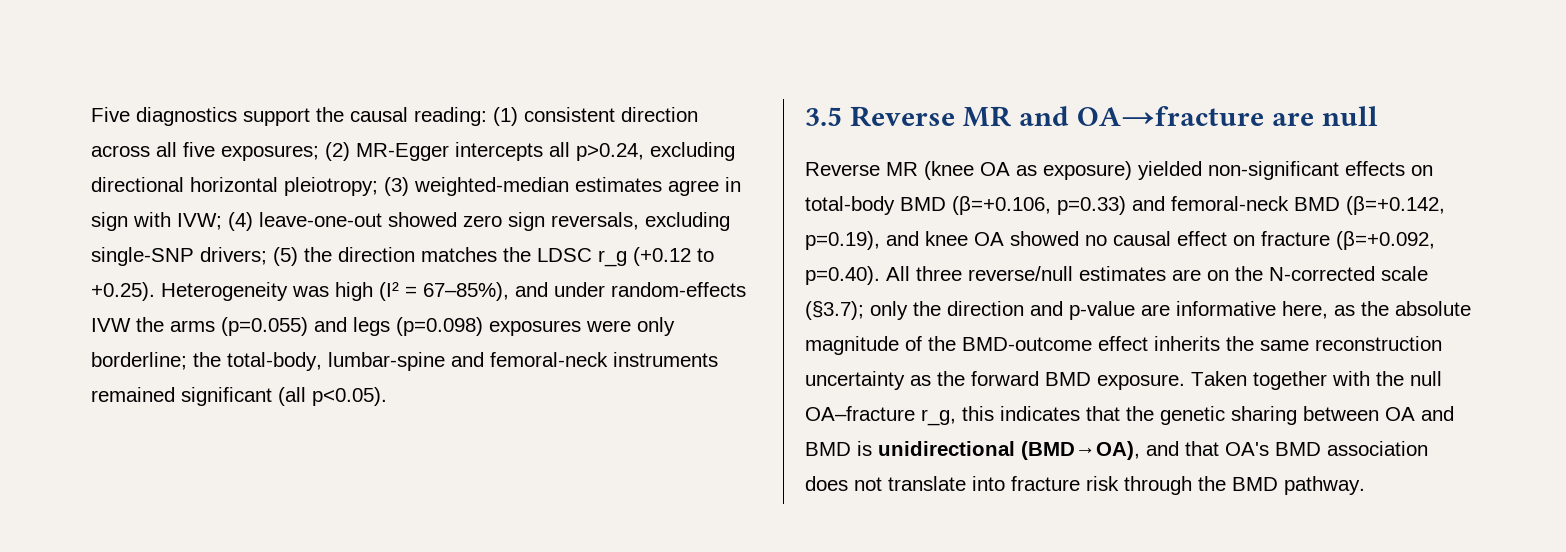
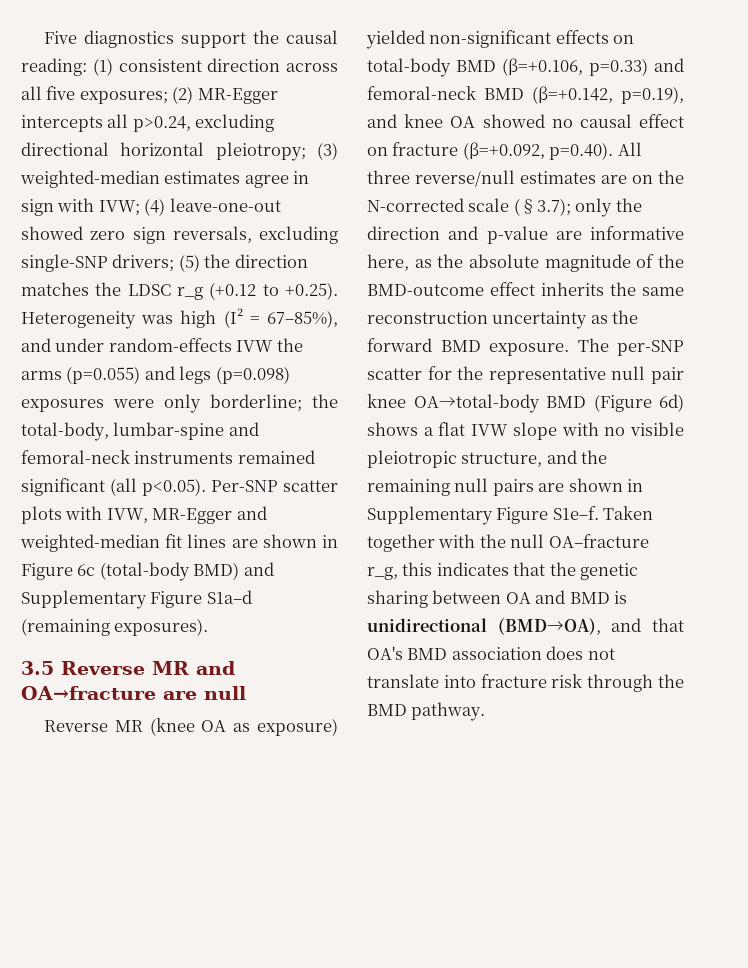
- the total-body, lumbar-spine and femoral-neck instruments remained significant (all p<0.05).
+ the total-body, lumbar-spine and femoral-neck instruments remained significant (all p<0.05). Per-SNP scatter plots with IVW, MR-Egger and weighted-median fit lines are shown in Figure 6c (total-body BMD) and Supplementary Figure S1a–d (remaining exposures).
+ The per-SNP scatter for the representative null pair knee OA→total-body BMD (Figure 6d) shows a flat IVW slope with no visible pleiotropic structure, and the remaining null pairs are shown in Supplementary Figure S1e–f.

